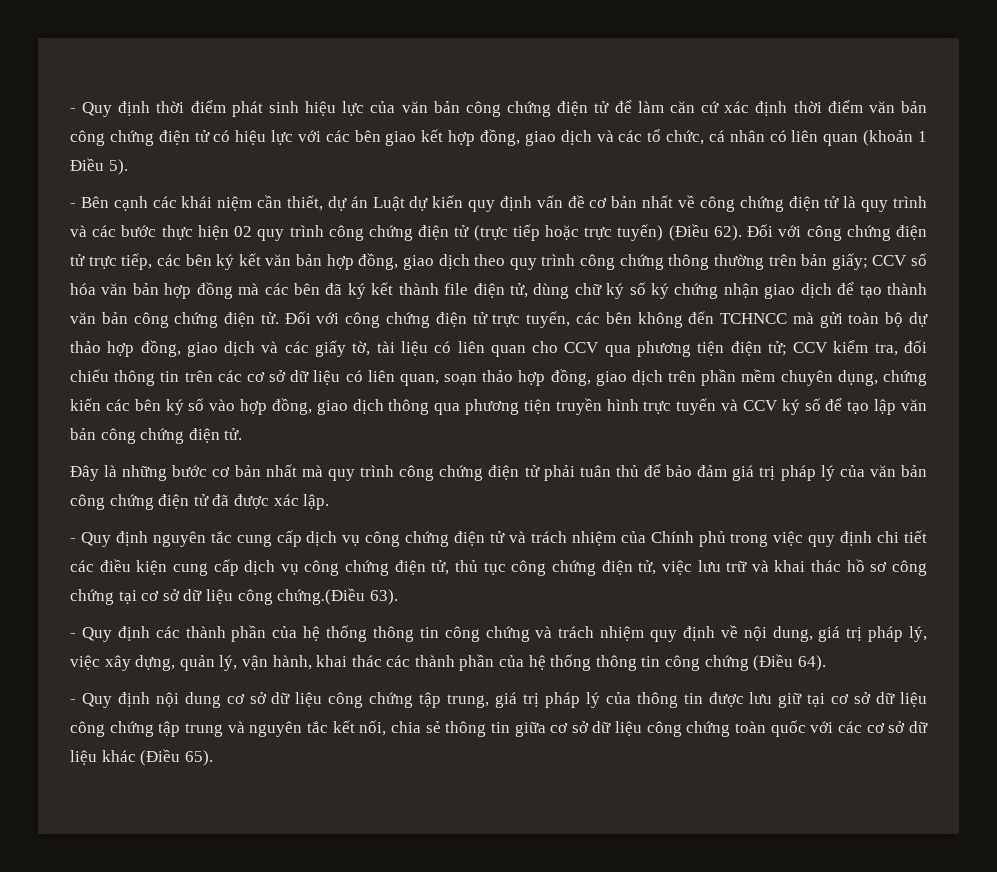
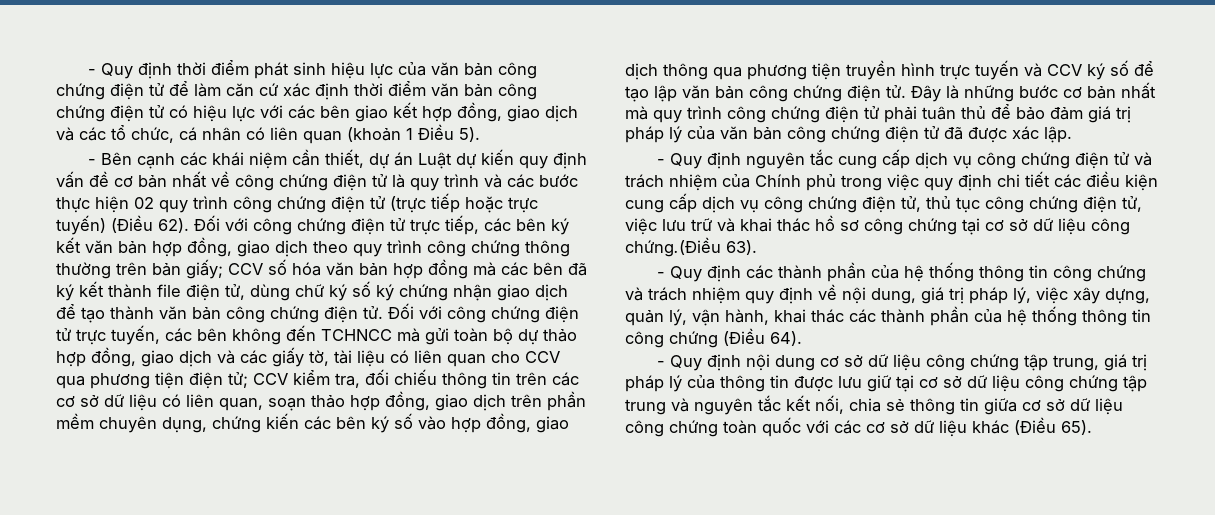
- CCV kiểm tra, đối chiếu thông tin trên các cơ sở dữ liệu có liên quan, soạn thảo hợp đồng, giao dịch trên phần mềm chuyên dụng, chứng kiến các bên ký số vào hợp đồng, giao dịch thông qua phương tiện truyền hình trực tuyến và CCV ký số để tạo lập văn bản công chứng điện tử.
- Đây là những bước cơ bản nhất mà quy trình công chứng điện tử phải tuân thủ để bảo đảm giá trị pháp lý của văn bản công chứng điện tử đã được xác lập.
+ CCV kiểm tra, đối chiếu thông tin trên các cơ sở dữ liệu có liên quan, soạn thảo hợp đồng, giao dịch trên phần mềm chuyên dụng, chứng kiến các bên ký số vào hợp đồng, giao dịch thông qua phương tiện truyền hình trực tuyến và CCV ký số để tạo lập văn bản công chứng điện tử. Đây là những bước cơ bản nhất mà quy trình công chứng điện tử phải tuân thủ để bảo đảm giá trị pháp lý của văn bản công chứng điện tử đã được xác lập.

